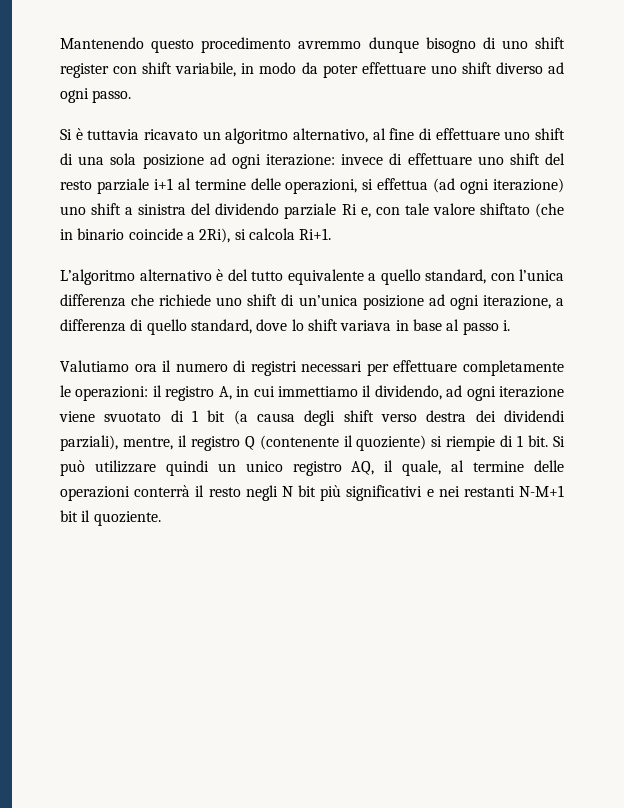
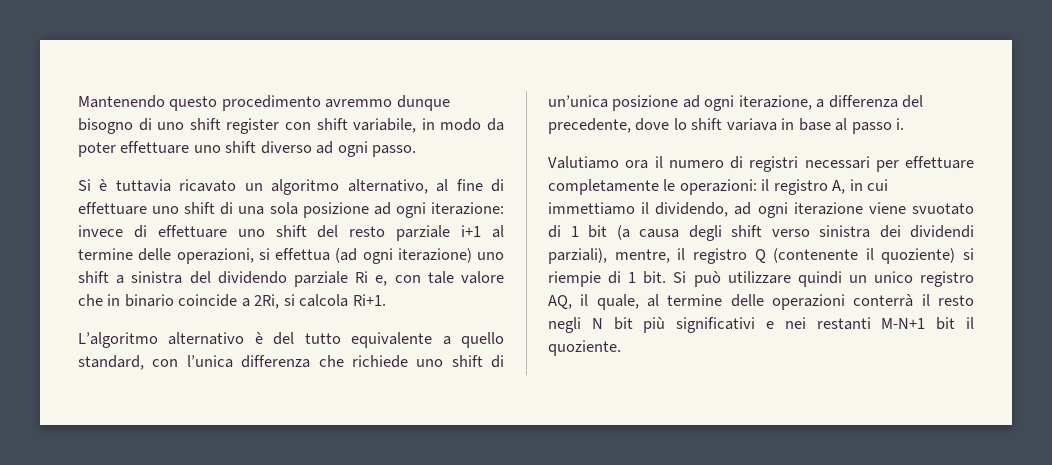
- Si è tuttavia ricavato un algoritmo alternativo, al fine di effettuare uno shift di una sola posizione ad ogni iterazione: invece di effettuare uno shift del resto parziale i+1 al termine delle operazioni, si effettua (ad ogni iterazione) uno shift a sinistra del dividendo parziale Ri e, con tale valore shiftato (che in binario coincide a 2Ri), si calcola Ri+1.
+ Si è tuttavia ricavato un algoritmo alternativo, al fine di effettuare uno shift di una sola posizione ad ogni iterazione: invece di effettuare uno shift del resto parziale i+1 al termine delle operazioni, si effettua (ad ogni iterazione) uno shift a sinistra del dividendo parziale Ri e, con tale valore che in binario coincide a 2Ri, si calcola Ri+1.
- L’algoritmo alternativo è del tutto equivalente a quello standard, con l’unica differenza che richiede uno shift di un’unica posizione ad ogni iterazione, a differenza di quello standard, dove lo shift variava in base al passo i.
+ L’algoritmo alternativo è del tutto equivalente a quello standard, con l’unica differenza che richiede uno shift di un’unica posizione ad ogni iterazione, a differenza del precedente, dove lo shift variava in base al passo i.
- Valutiamo ora il numero di registri necessari per effettuare completamente le operazioni: il registro A, in cui immettiamo il dividendo, ad ogni iterazione viene svuotato di 1 bit (a causa degli shift verso destra dei dividendi parziali), mentre, il registro Q (contenente il quoziente) si riempie di 1 bit.
+ Valutiamo ora il numero di registri necessari per effettuare completamente le operazioni: il registro A, in cui immettiamo il dividendo, ad ogni iterazione viene svuotato di 1 bit (a causa degli shift verso sinistra dei dividendi parziali), mentre, il registro Q (contenente il quoziente) si riempie di 1 bit.
- Si può utilizzare quindi un unico registro AQ, il quale, al termine delle operazioni conterrà il resto negli N bit più significativi e nei restanti N-M+1 bit il quoziente.
+ Si può utilizzare quindi un unico registro AQ, il quale, al termine delle operazioni conterrà il resto negli N bit più significativi e nei restanti M-N+1 bit il quoziente.

